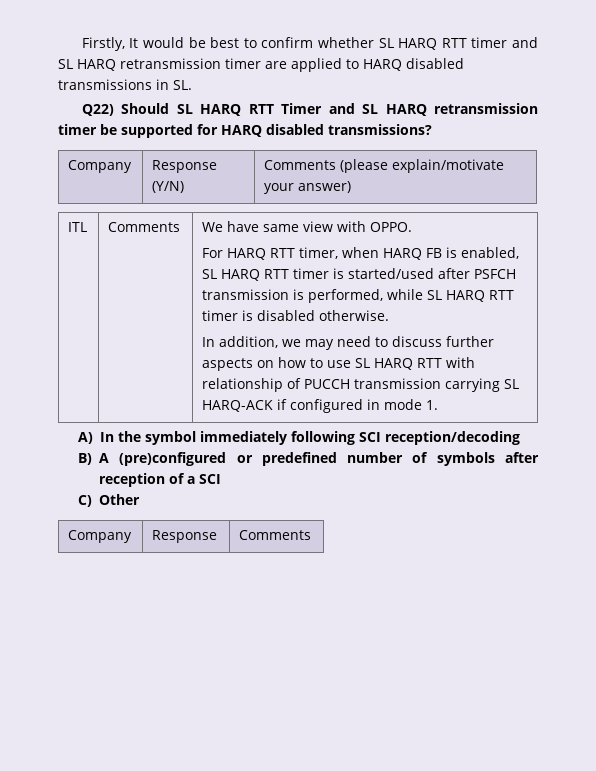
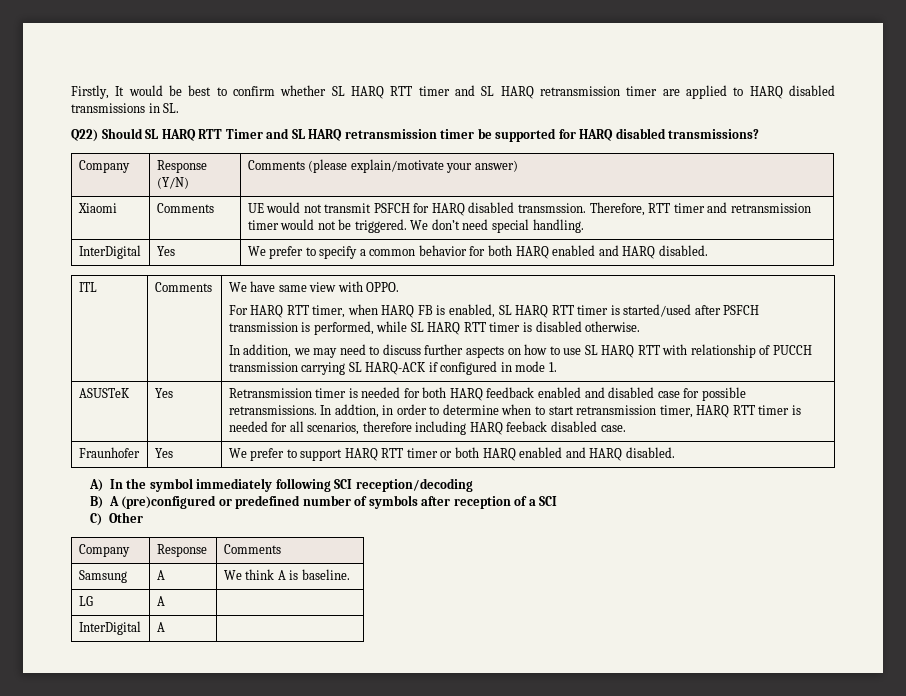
+ Xiaomi | Comments | UE would not transmit PSFCH for HARQ disabled transmssion. Therefore, RTT timer and retransmission timer would not be triggered. We don’t need special handling.
+ InterDigital | Yes | We prefer to specify a common behavior for both HARQ enabled and HARQ disabled.
+ ASUSTeK | Yes | Retransmission timer is needed for both HARQ feedback enabled and disabled case for possible retransmissions. In addtion, in order to determine when to start retransmission timer, HARQ RTT timer is needed for all scenarios, therefore including HARQ feeback disabled case.
+ Fraunhofer | Yes | We prefer to support HARQ RTT timer or both HARQ enabled and HARQ disabled.
+ Samsung | A | We think A is baseline.
+ LG | A |
+ InterDigital | A |

